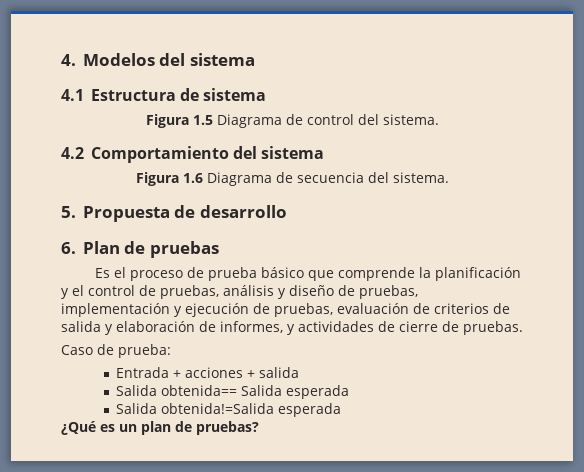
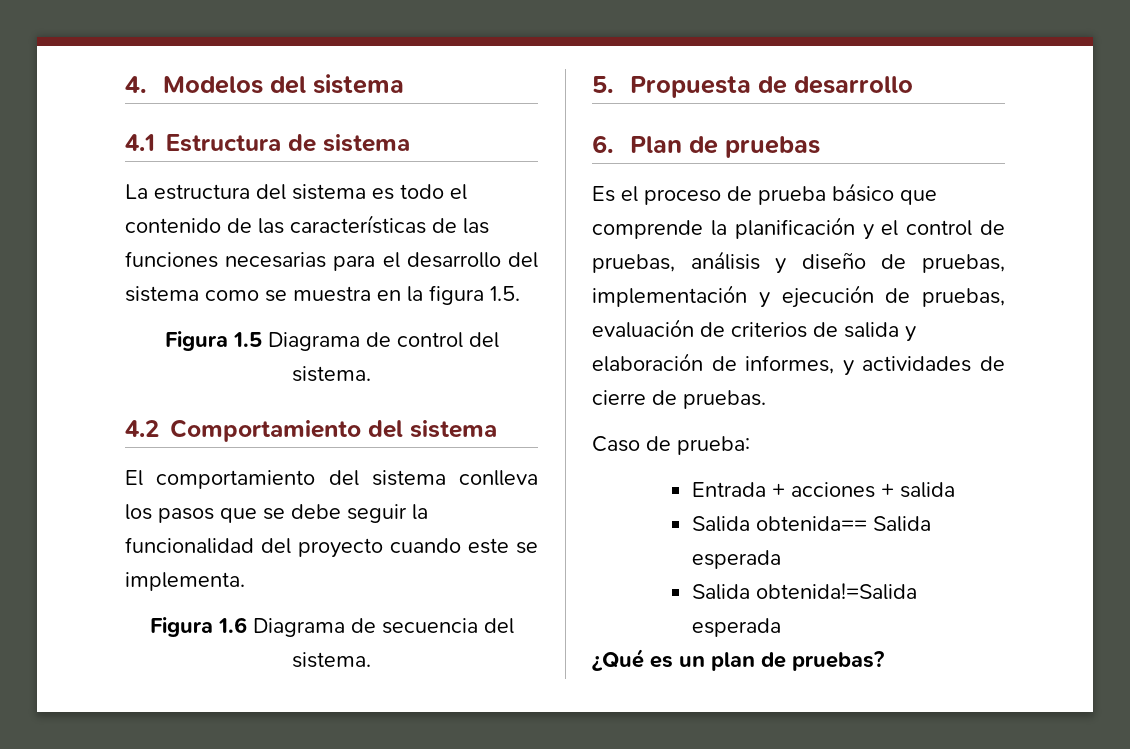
+ La estructura del sistema es todo el contenido de las características de las funciones necesarias para el desarrollo del sistema como se muestra en la figura 1.5.
+ El comportamiento del sistema conlleva los pasos que se debe seguir la funcionalidad del proyecto cuando este se implementa.

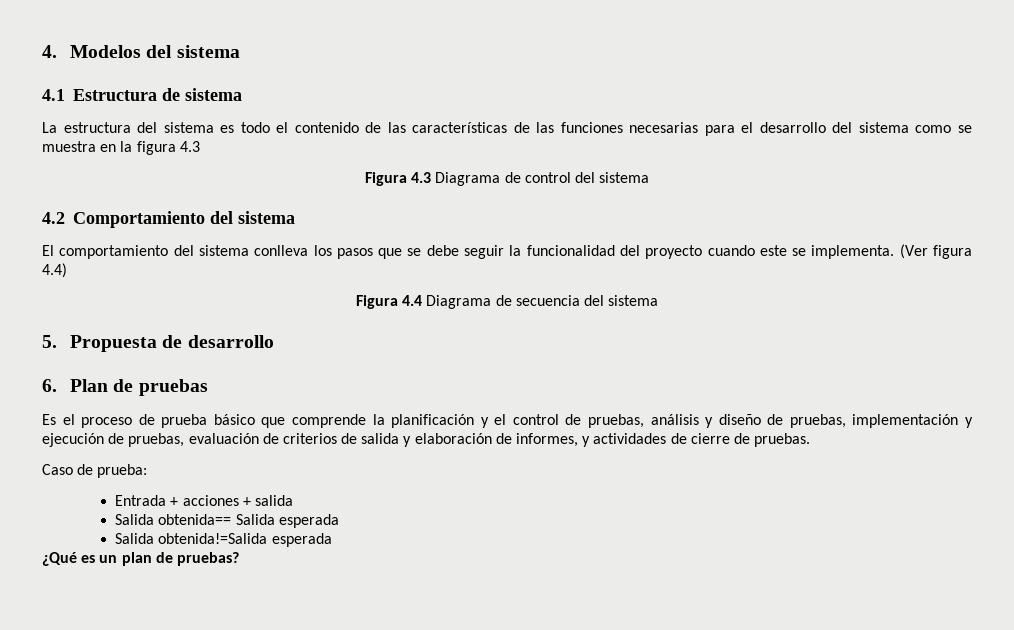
- La estructura del sistema es todo el contenido de las características de las funciones necesarias para el desarrollo del sistema como se muestra en la figura 1.5.
- Figura 1.5 Diagrama de control del sistema.
+ La estructura del sistema es todo el contenido de las características de las funciones necesarias para el desarrollo del sistema como se muestra en la figura 4.3
+ Figura 4.3 Diagrama de control del sistema
- El comportamiento del sistema conlleva los pasos que se debe seguir la funcionalidad del proyecto cuando este se implementa.
- Figura 1.6 Diagrama de secuencia del sistema.
+ El comportamiento del sistema conlleva los pasos que se debe seguir la funcionalidad del proyecto cuando este se implementa. (Ver figura 4.4)
+ Figura 4.4 Diagrama de secuencia del sistema

